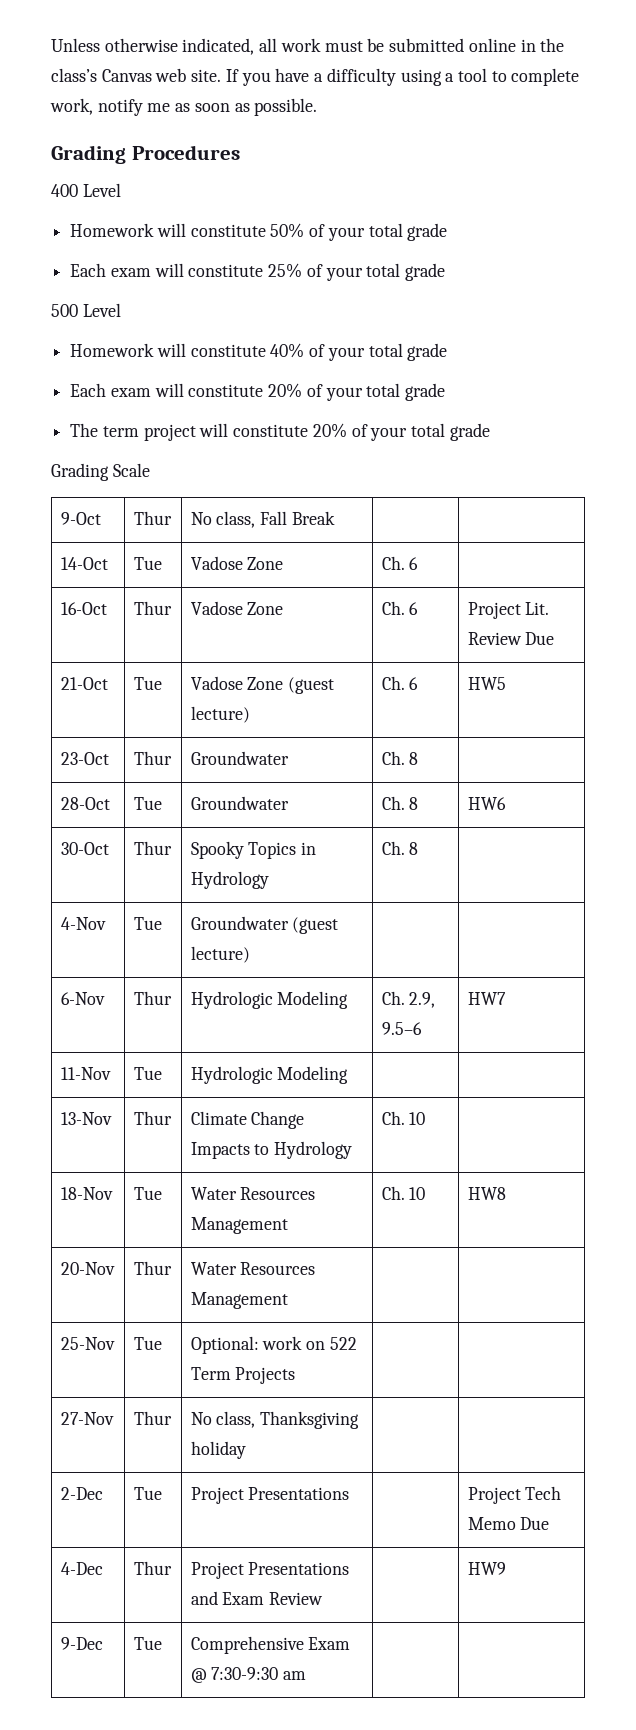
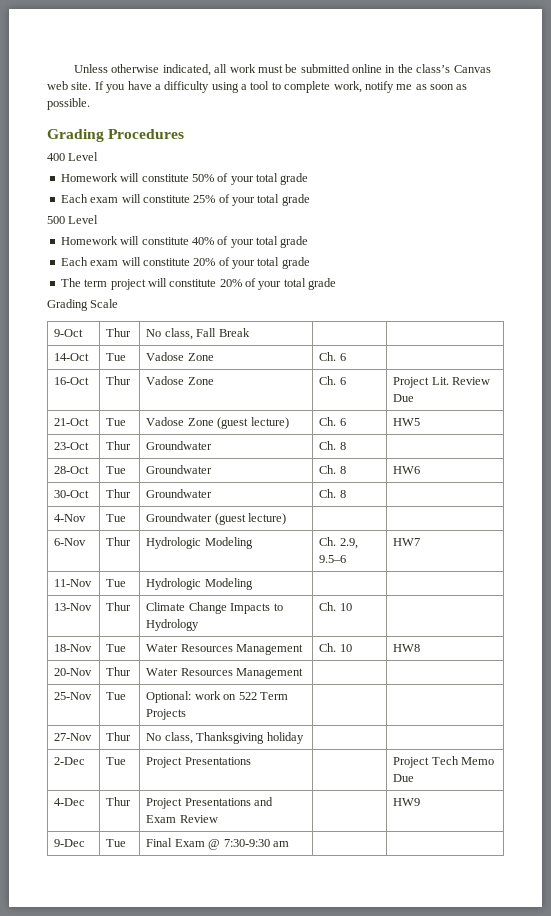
- 30-Oct | Thur | Spooky Topics in Hydrology | Ch. 8 |
+ 30-Oct | Thur | Groundwater | Ch. 8 |
- 9-Dec | Tue | Comprehensive Exam @ 7:30-9:30 am | |
+ 9-Dec | Tue | Final Exam @ 7:30-9:30 am | |

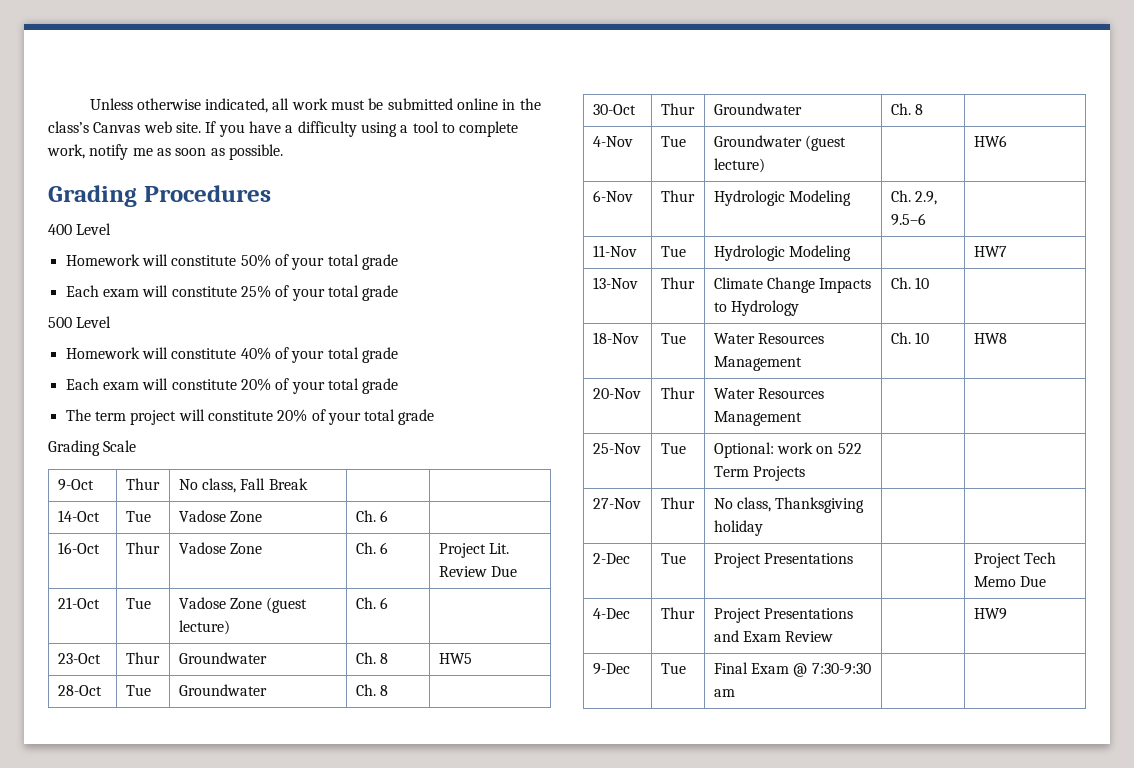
- 21-Oct | Tue | Vadose Zone (guest lecture) | Ch. 6 | HW5
+ 21-Oct | Tue | Vadose Zone (guest lecture) | Ch. 6 |
- 23-Oct | Thur | Groundwater | Ch. 8 |
+ 23-Oct | Thur | Groundwater | Ch. 8 | HW5
- 28-Oct | Tue | Groundwater | Ch. 8 | HW6
+ 28-Oct | Tue | Groundwater | Ch. 8 |
- 4-Nov | Tue | Groundwater (guest lecture) | |
+ 4-Nov | Tue | Groundwater (guest lecture) | | HW6
- 6-Nov | Thur | Hydrologic Modeling | Ch. 2.9, 9.5–6 | HW7
+ 6-Nov | Thur | Hydrologic Modeling | Ch. 2.9, 9.5–6 |
- 11-Nov | Tue | Hydrologic Modeling | |
+ 11-Nov | Tue | Hydrologic Modeling | | HW7

